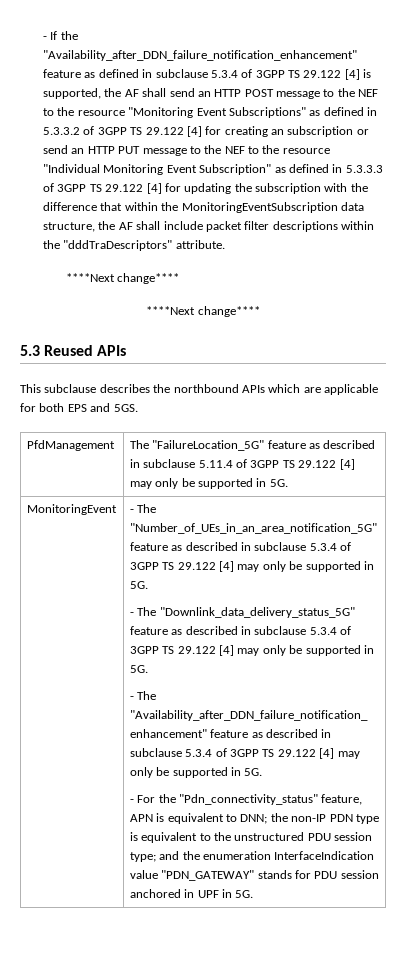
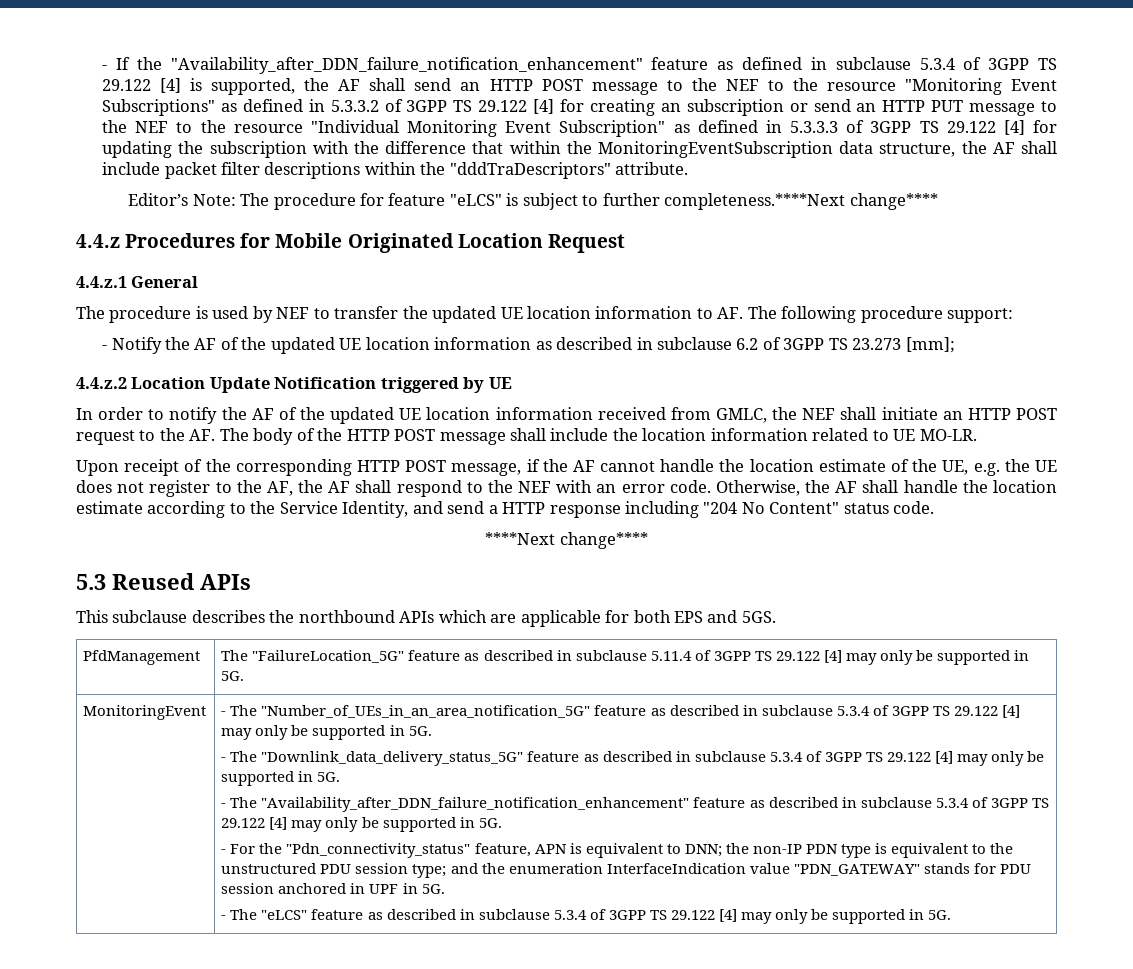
  - If the "Availability_after_DDN_failure_notification_enhancement" feature as defined in subclause 5.3.4 of 3GPP TS 29.122 [4] is supported, the AF shall send an HTTP POST message to the NEF to the resource "Monitoring Event Subscriptions" as defined in 5.3.3.2 of 3GPP TS 29.122 [4] for creating an subscription or send an HTTP PUT message to the NEF to the resource "Individual Monitoring Event Subscription" as defined in 5.3.3.3 of 3GPP TS 29.122 [4] for updating the subscription with the difference that within the MonitoringEventSubscription data structure, the AF shall include packet filter descriptions within the "dddTraDescriptors" attribute.
- ****Next change****
+ Editor’s Note: The procedure for feature "eLCS" is subject to further completeness.****Next change****
+ 4.4.z Procedures for Mobile Originated Location Request
+ 4.4.z.1 General
+ The procedure is used by NEF to transfer the updated UE location information to AF. The following procedure support:
+ - Notify the AF of the updated UE location information as described in subclause 6.2 of 3GPP TS 23.273 [mm];
+ 4.4.z.2 Location Update Notification triggered by UE
+ In order to notify the AF of the updated UE location information received from GMLC, the NEF shall initiate an HTTP POST request to the AF. The body of the HTTP POST message shall include the location information related to UE MO-LR.
+ Upon receipt of the corresponding HTTP POST message, if the AF cannot handle the location estimate of the UE, e.g. the UE does not register to the AF, the AF shall respond to the NEF with an error code. Otherwise, the AF shall handle the location estimate according to the Service Identity, and send a HTTP response including "204 No Content" status code.
+ - The "eLCS" feature as described in subclause 5.3.4 of 3GPP TS 29.122 [4] may only be supported in 5G.

